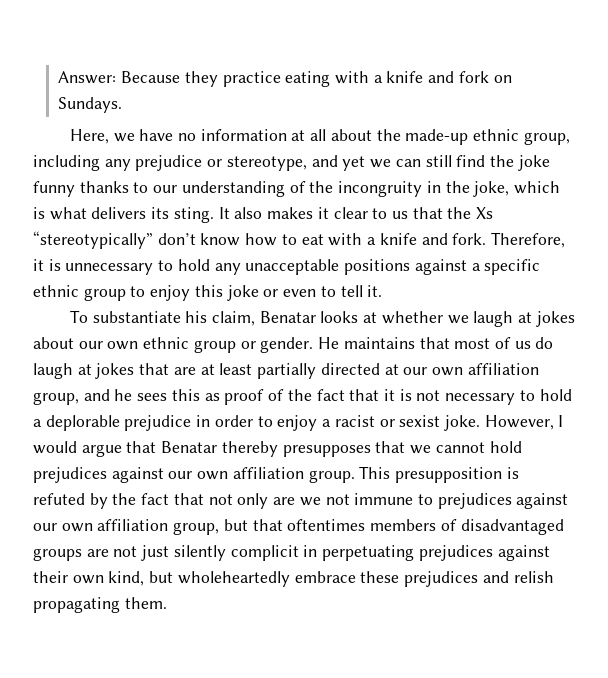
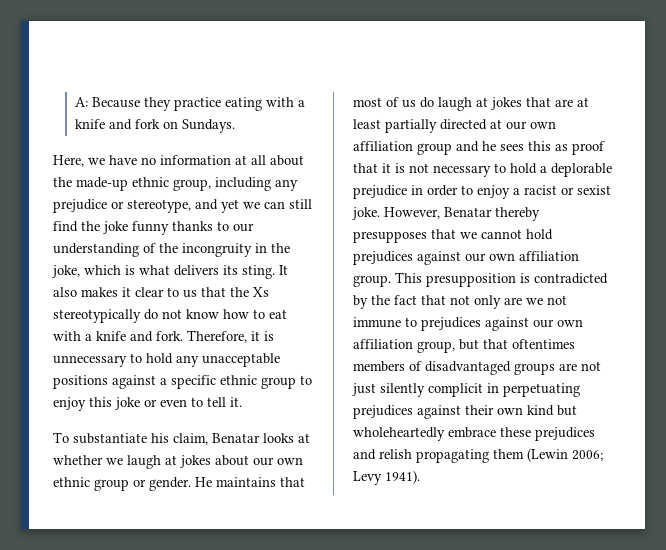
- Answer: Because they practice eating with a knife and fork on Sundays.
+ A: Because they practice eating with a knife and fork on Sundays.
- It also makes it clear to us that the Xs “stereotypically” don’t know how to eat with a knife and fork.
+ It also makes it clear to us that the Xs stereotypically do not know how to eat with a knife and fork.
- He maintains that most of us do laugh at jokes that are at least partially directed at our own affiliation group, and he sees this as proof of the fact that it is not necessary to hold a deplorable prejudice in order to enjoy a racist or sexist joke.
+ He maintains that most of us do laugh at jokes that are at least partially directed at our own affiliation group and he sees this as proof that it is not necessary to hold a deplorable prejudice in order to enjoy a racist or sexist joke.
- However, I would argue that Benatar thereby presupposes that we cannot hold prejudices against our own affiliation group.
+ However, Benatar thereby presupposes that we cannot hold prejudices against our own affiliation group.
- This presupposition is refuted by the fact that not only are we not immune to prejudices against our own affiliation group, but that oftentimes members of disadvantaged groups are not just silently complicit in perpetuating prejudices against their own kind, but wholeheartedly embrace these prejudices and relish propagating them.
+ This presupposition is contradicted by the fact that not only are we not immune to prejudices against our own affiliation group, but that oftentimes members of disadvantaged groups are not just silently complicit in perpetuating prejudices against their own kind but wholeheartedly embrace these prejudices and relish propagating them (Lewin 2006; Levy 1941).

